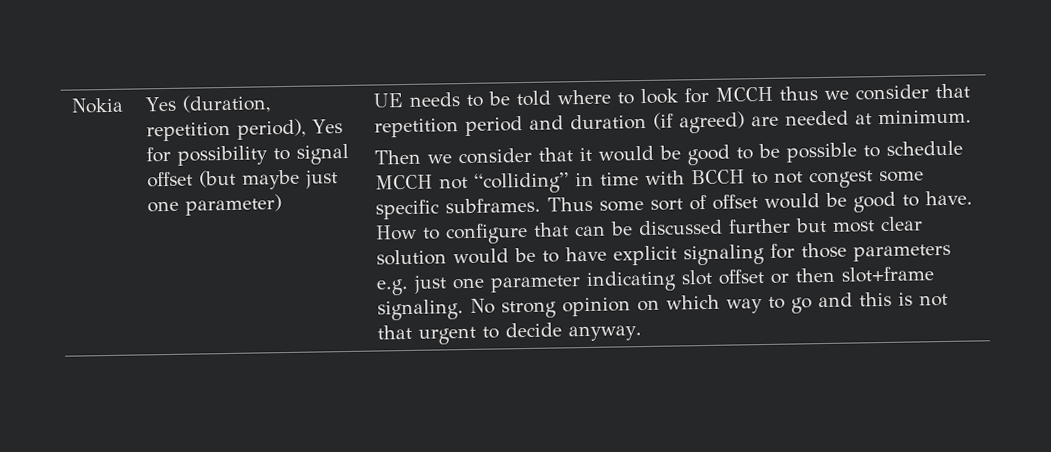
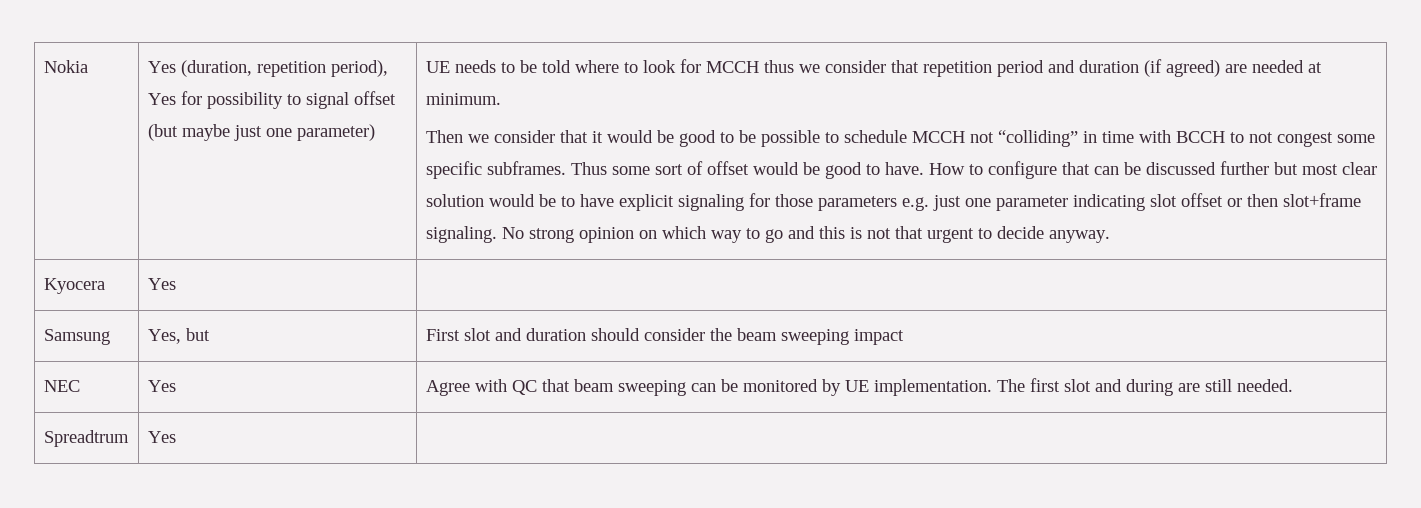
+ Kyocera | Yes |
+ Samsung | Yes, but | First slot and duration should consider the beam sweeping impact
+ NEC | Yes | Agree with QC that beam sweeping can be monitored by UE implementation. The first slot and during are still needed.
+ Spreadtrum | Yes |

